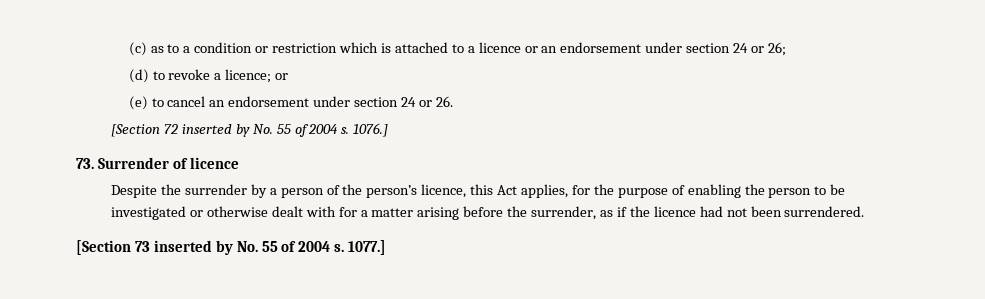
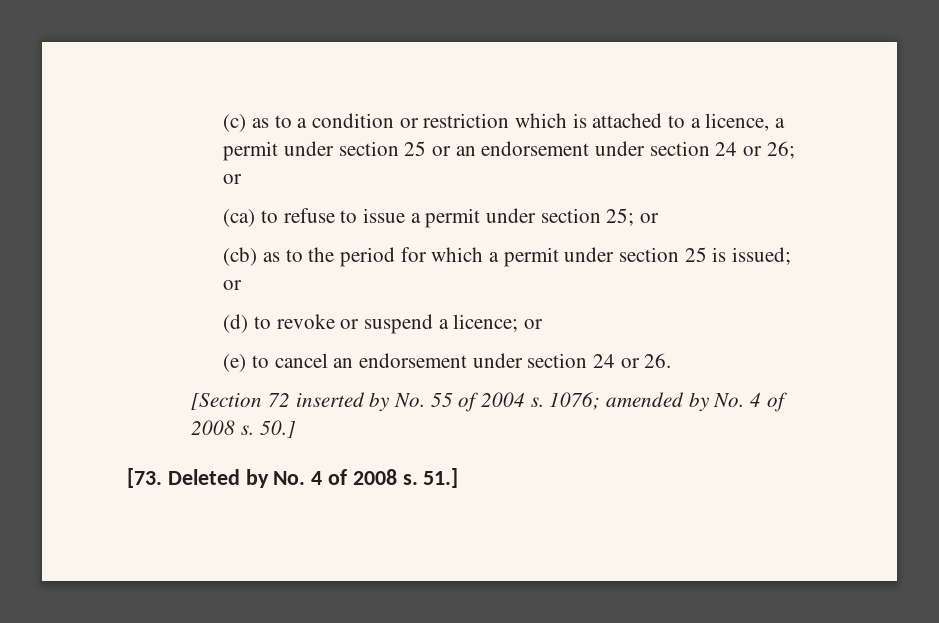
- (c) as to a condition or restriction which is attached to a licence or an endorsement under section 24 or 26;
+ (c) as to a condition or restriction which is attached to a licence, a permit under section 25 or an endorsement under section 24 or 26; or
+ (ca) to refuse to issue a permit under section 25; or
+ (cb) as to the period for which a permit under section 25 is issued; or
- (d) to revoke a licence; or
+ (d) to revoke or suspend a licence; or
- 1076.]
- 73. Surrender of licence
- Despite the surrender by a person of the person’s licence, this Act applies, for the purpose of enabling the person to be investigated or otherwise dealt with for a matter arising before the surrender, as if the licence had not been surrendered.
- [Section 73 inserted by No. 55 of 2004 s. 1077.]
+ 1076; amended by No. 4 of 2008 s. 50.]
+ [73. Deleted by No. 4 of 2008 s. 51.]

